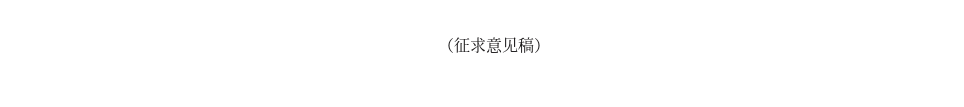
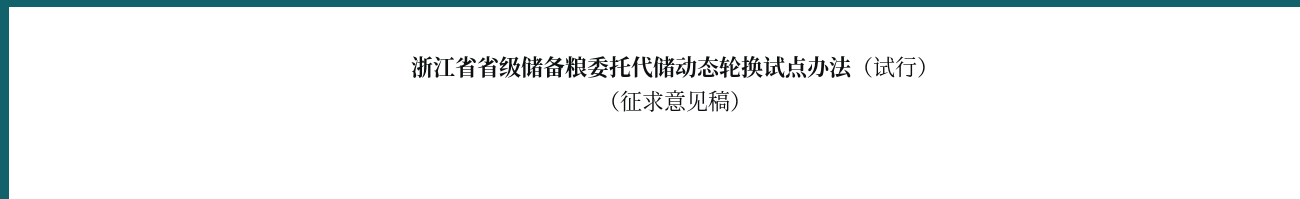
+ 浙江省省级储备粮委托代储动态轮换试点办法（试行）

